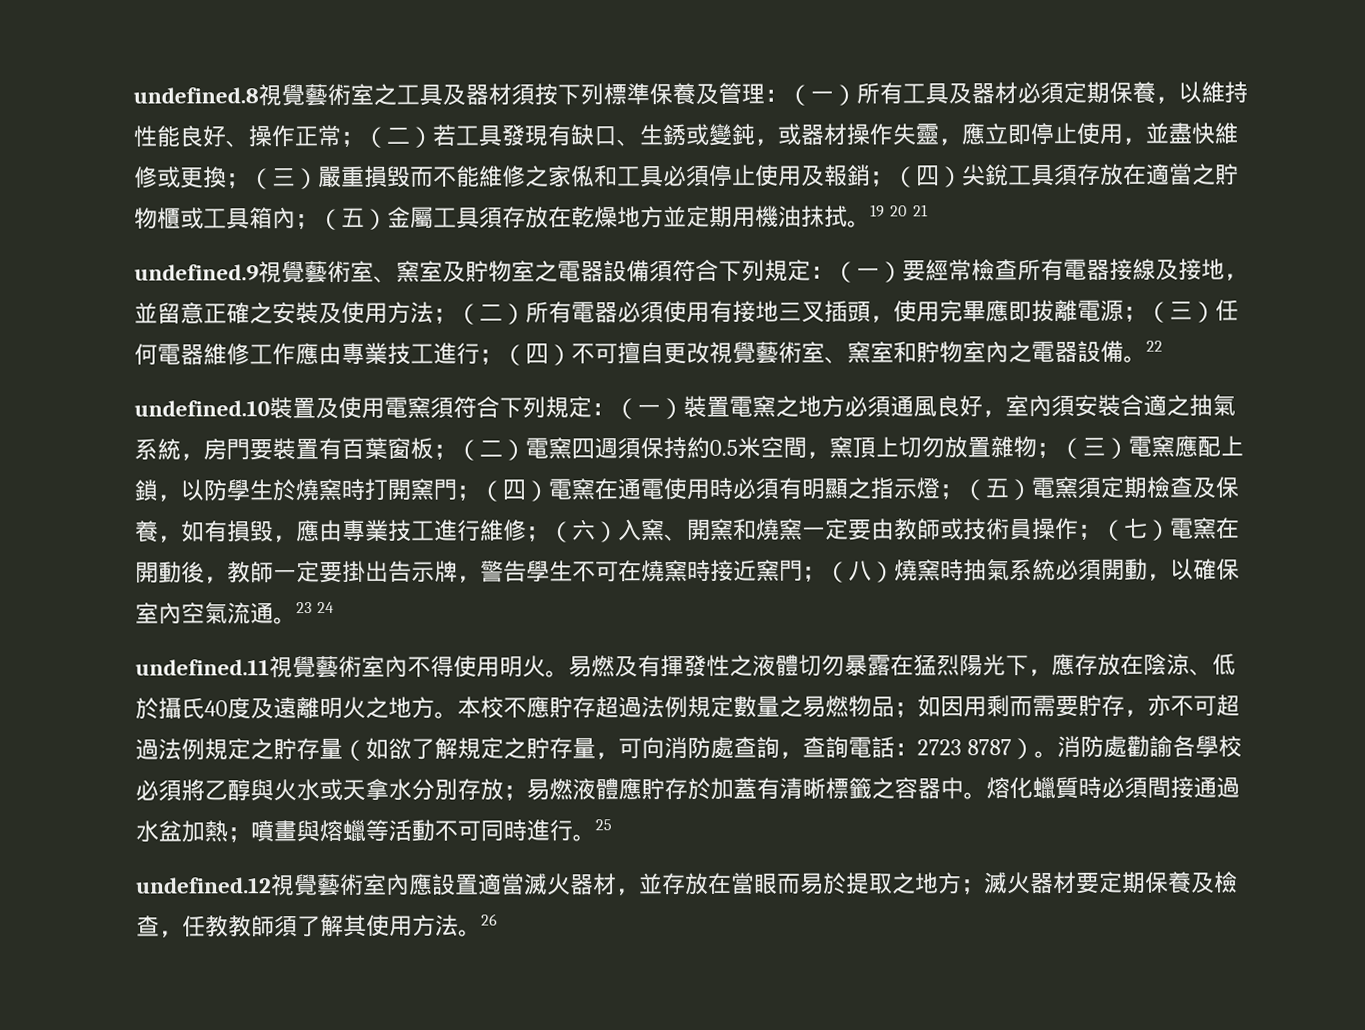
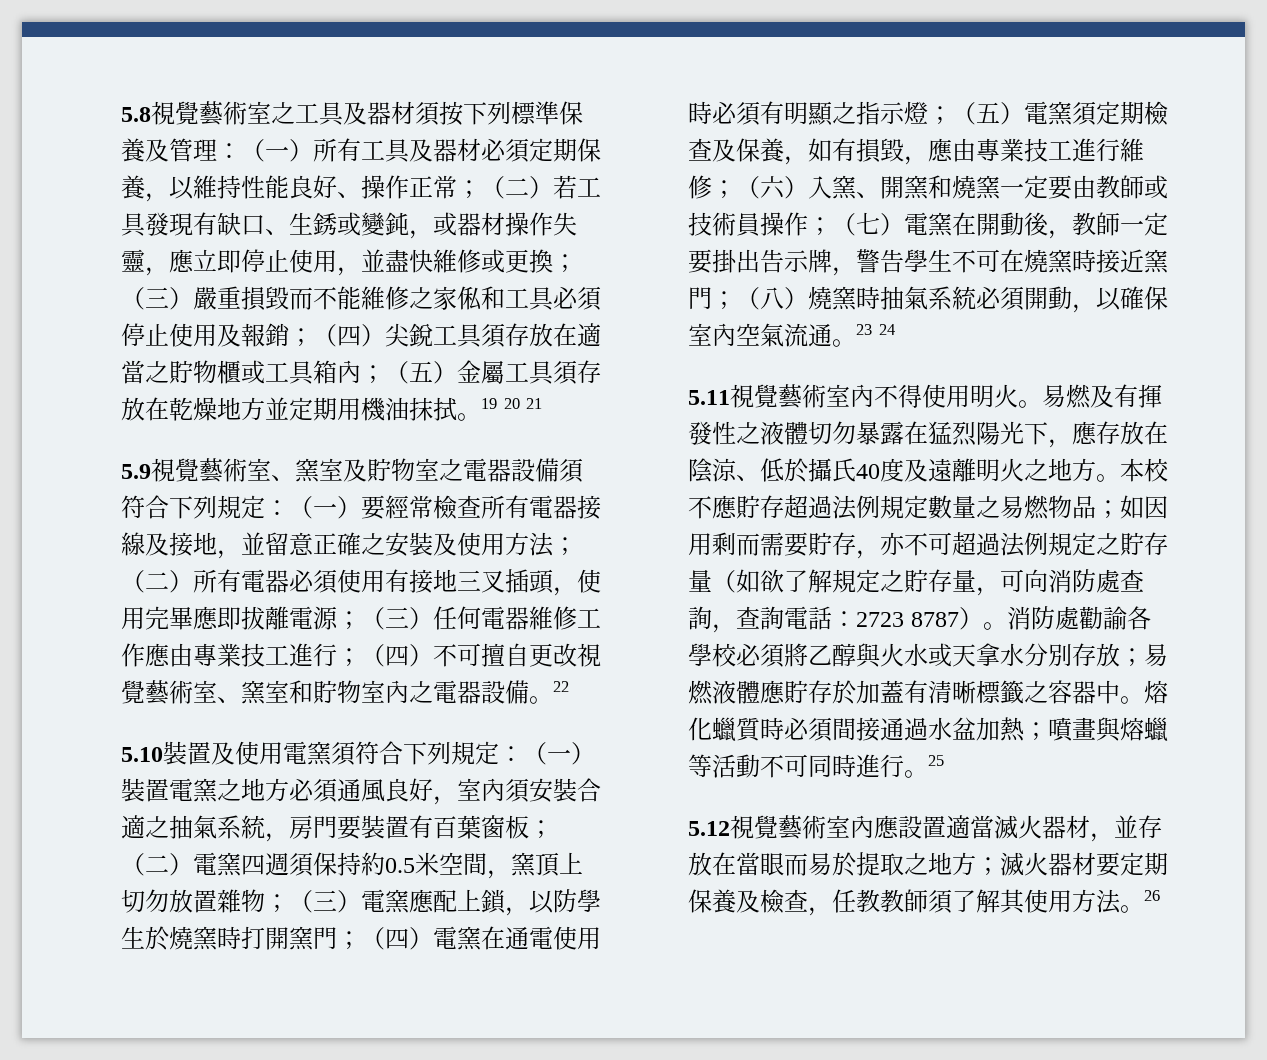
- undefined.8視覺藝術室之工具及器材須按下列標準保養及管理：
+ 5.8視覺藝術室之工具及器材須按下列標準保養及管理：
- undefined.9視覺藝術室、窯室及貯物室之電器設備須符合下列規定：
+ 5.9視覺藝術室、窯室及貯物室之電器設備須符合下列規定：
- undefined.10裝置及使用電窯須符合下列規定：
+ 5.10裝置及使用電窯須符合下列規定：
- undefined.11視覺藝術室內不得使用明火。
+ 5.11視覺藝術室內不得使用明火。
- undefined.12視覺藝術室內應設置適當滅火器材，並存放在當眼而易於提取之地方；滅火器材要定期保養及檢查，任教教師須了解其使用方法。
+ 5.12視覺藝術室內應設置適當滅火器材，並存放在當眼而易於提取之地方；滅火器材要定期保養及檢查，任教教師須了解其使用方法。

